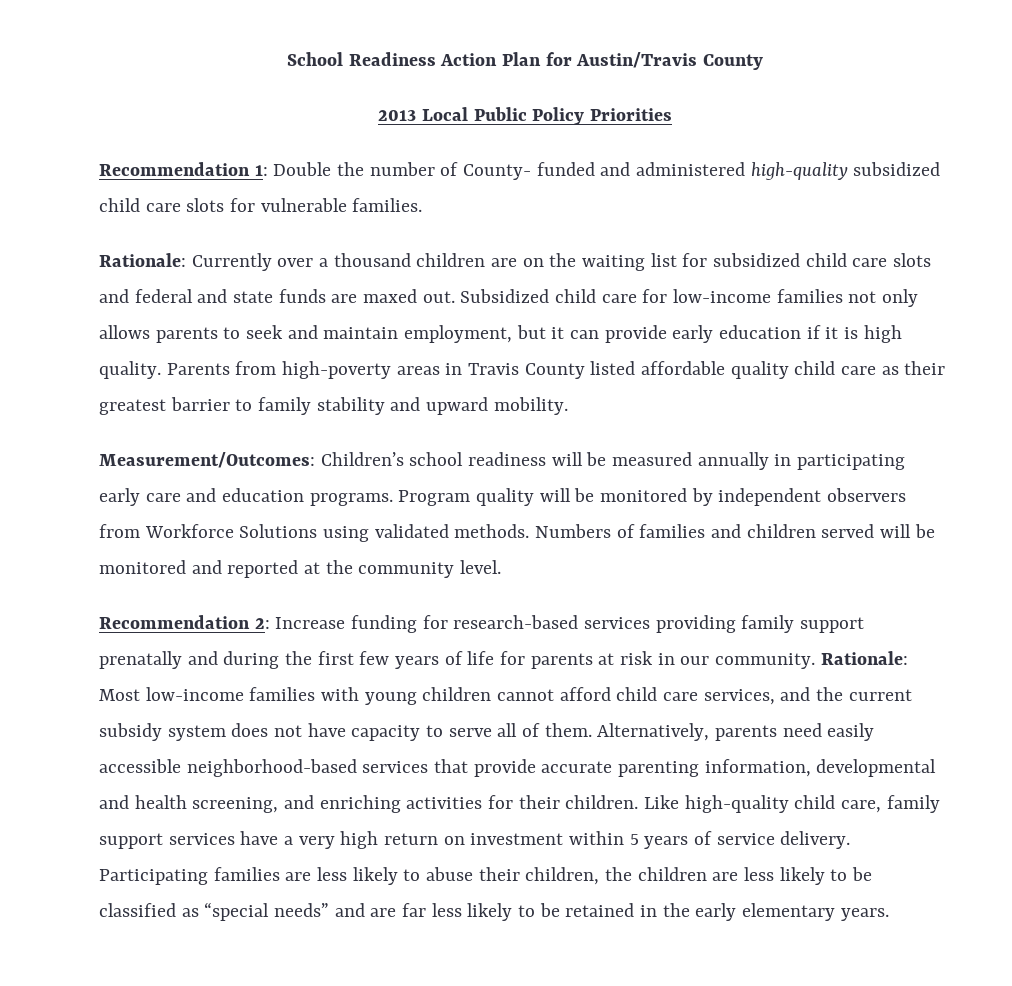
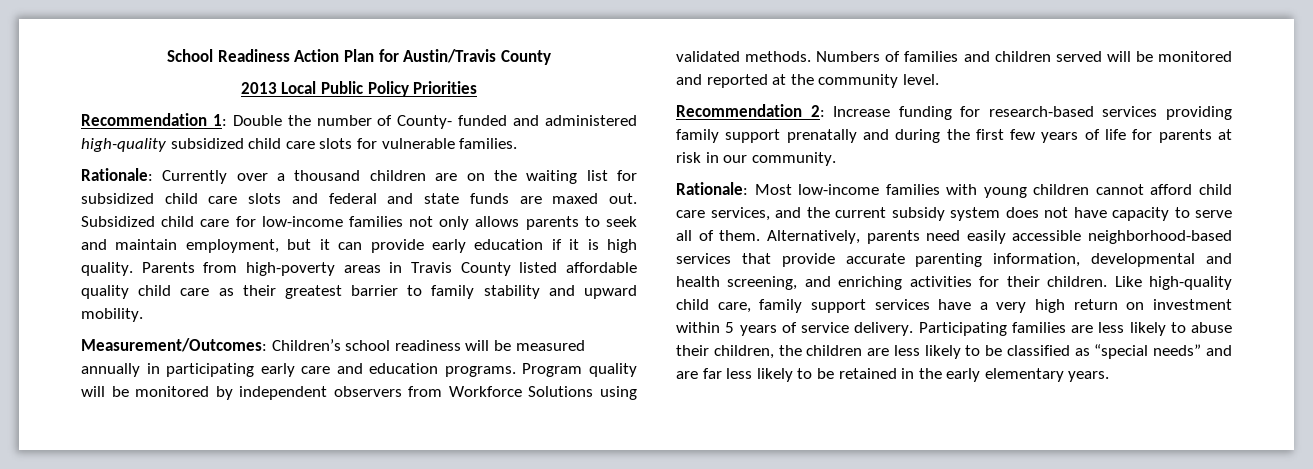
- Recommendation 2: Increase funding for research-based services providing family support prenatally and during the first few years of life for parents at risk in our community. Rationale: Most low-income families with young children cannot afford child care services, and the current subsidy system does not have capacity to serve all of them.
+ Recommendation 2: Increase funding for research-based services providing family support prenatally and during the first few years of life for parents at risk in our community.
+ Rationale: Most low-income families with young children cannot afford child care services, and the current subsidy system does not have capacity to serve all of them.

